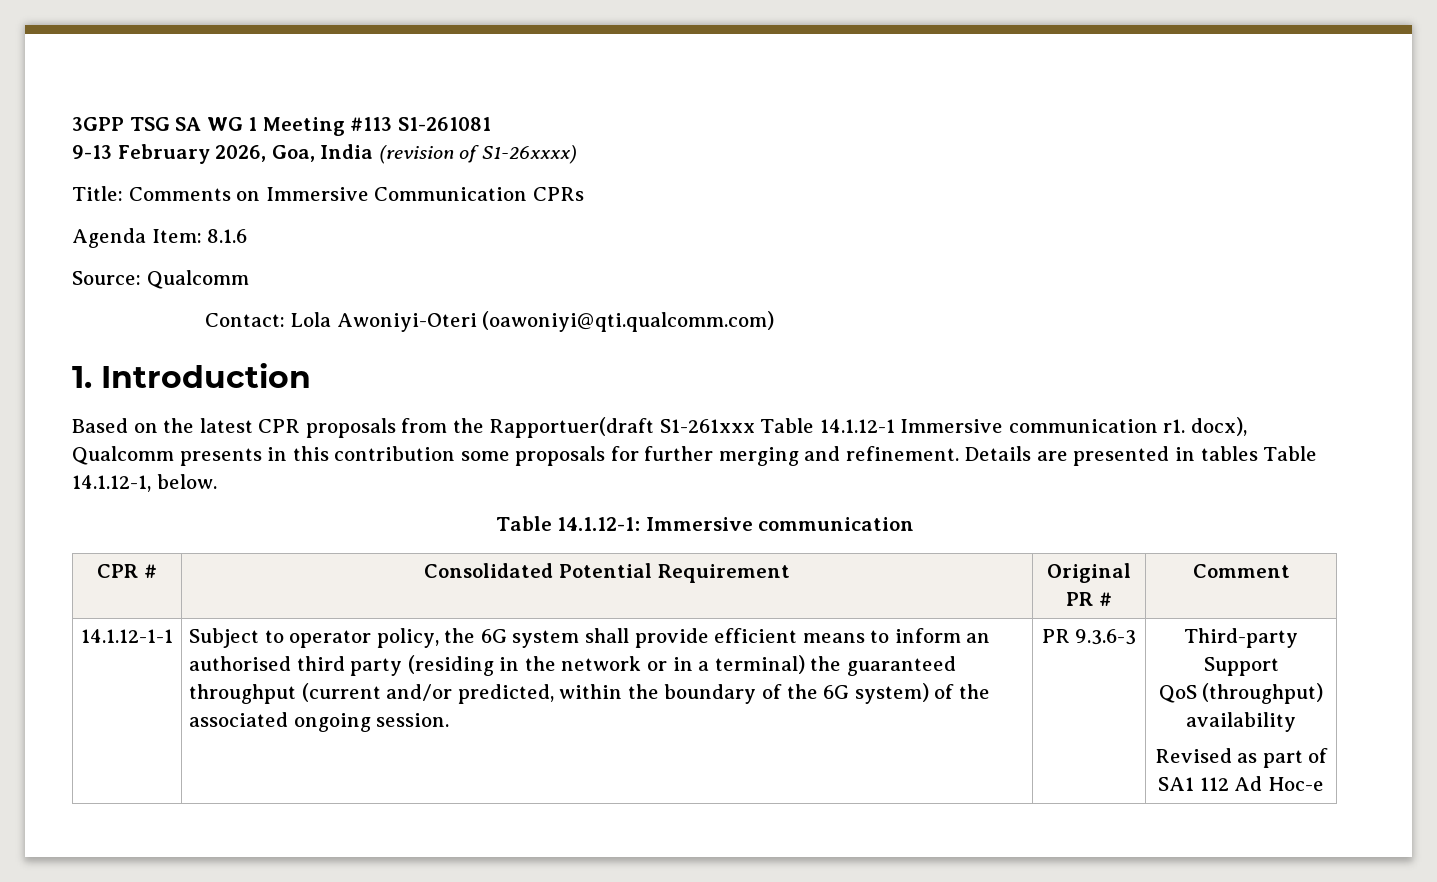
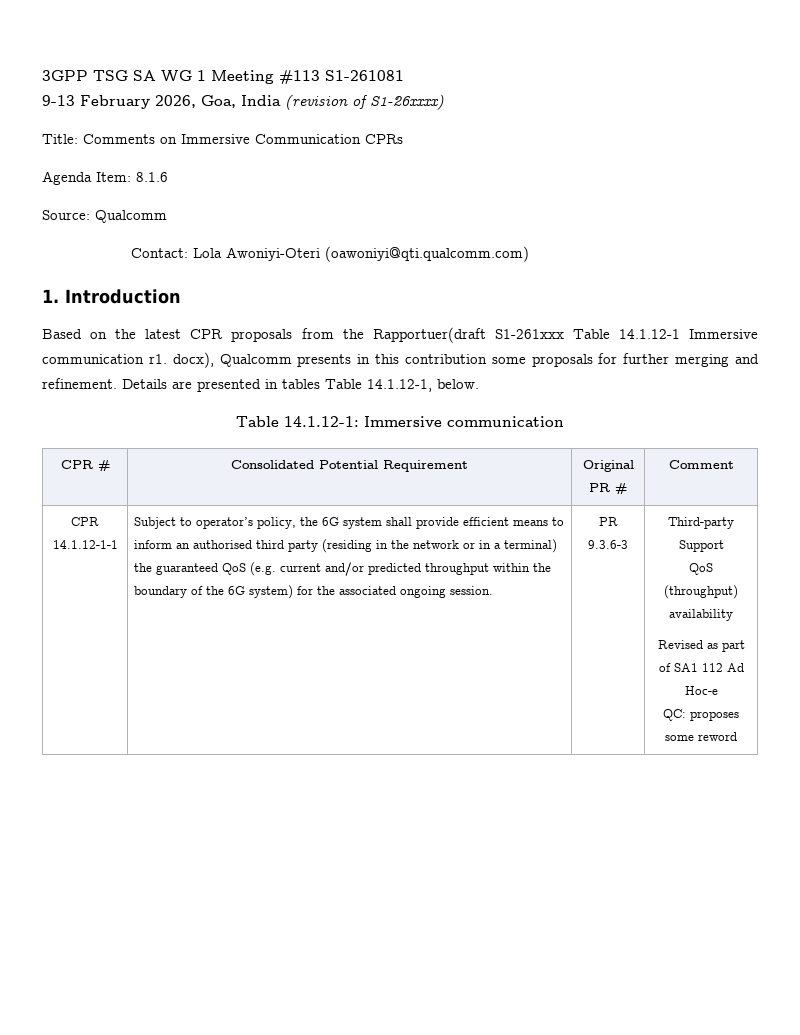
- 14.1.12-1-1
+ CPR 14.1.12-1-1
- Subject to operator policy, the 6G system shall provide efficient means to inform an authorised third party (residing in the network or in a terminal) the guaranteed throughput (current and/or predicted, within the boundary of the 6G system) of the associated ongoing session.
+ Subject to operator’s policy, the 6G system shall provide efficient means to inform an authorised third party (residing in the network or in a terminal) the guaranteed QoS (e.g. current and/or predicted throughput within the boundary of the 6G system) for the associated ongoing session.
+ QC: proposes some reword

